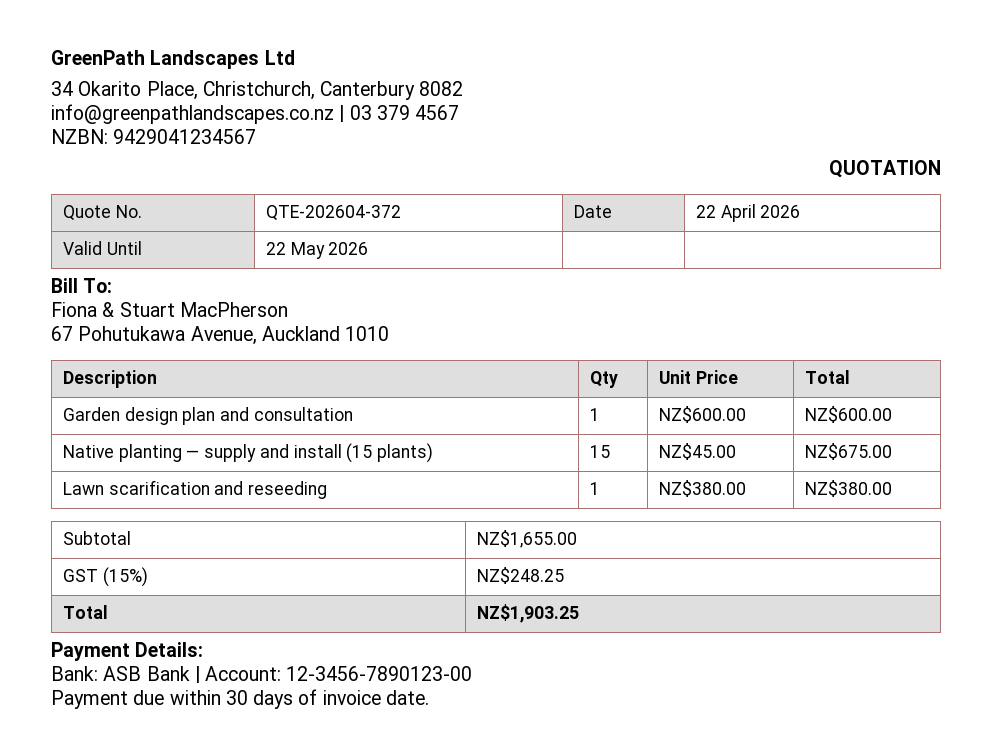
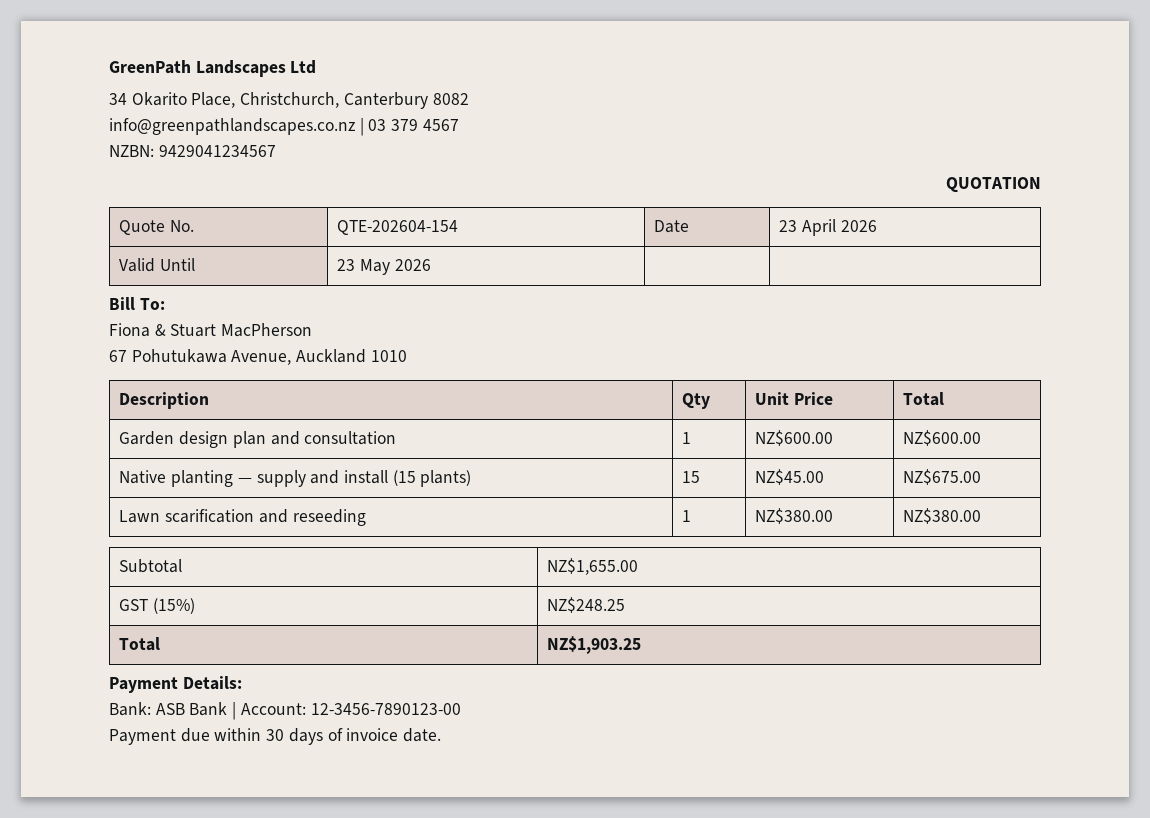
- Quote No. | QTE-202604-372 | Date | 22 April 2026
+ Quote No. | QTE-202604-154 | Date | 23 April 2026
- Valid Until | 22 May 2026 | |
+ Valid Until | 23 May 2026 | |

